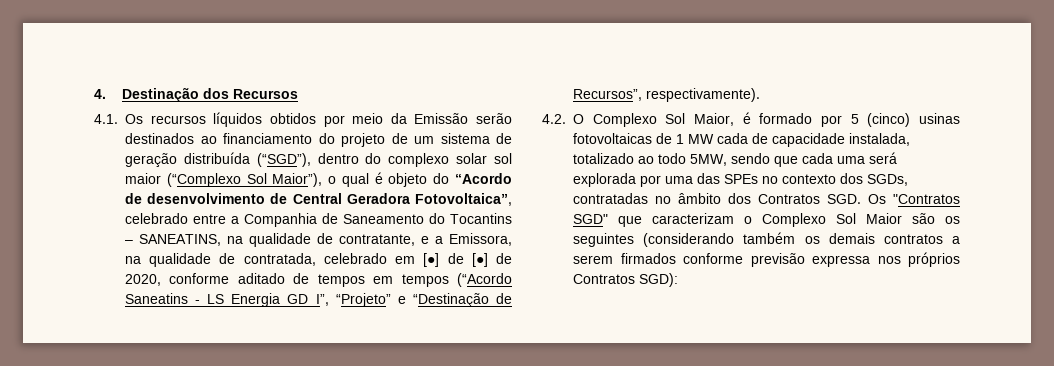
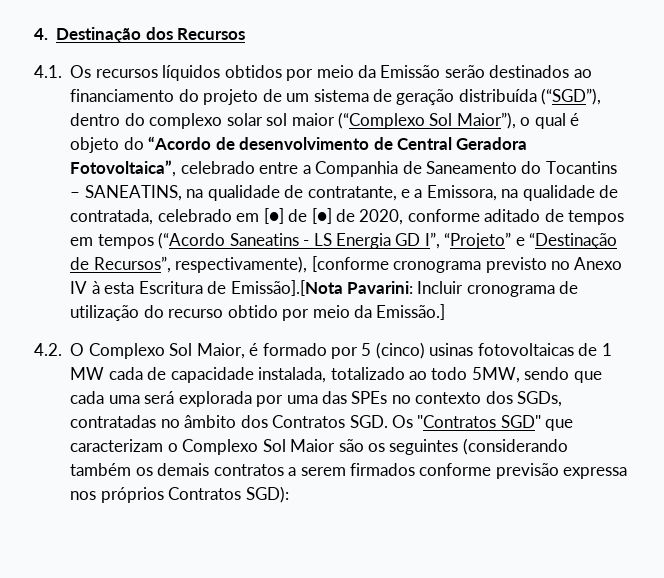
- 4.1. Os recursos líquidos obtidos por meio da Emissão serão destinados ao financiamento do projeto de um sistema de geração distribuída (“SGD”), dentro do complexo solar sol maior (“Complexo Sol Maior”), o qual é objeto do “Acordo de desenvolvimento de Central Geradora Fotovoltaica”, celebrado entre a Companhia de Saneamento do Tocantins – SANEATINS, na qualidade de contratante, e a Emissora, na qualidade de contratada, celebrado em [●] de [●] de 2020, conforme aditado de tempos em tempos (“Acordo Saneatins - LS Energia GD I”, “Projeto” e “Destinação de Recursos”, respectivamente).
+ 4.1. Os recursos líquidos obtidos por meio da Emissão serão destinados ao financiamento do projeto de um sistema de geração distribuída (“SGD”), dentro do complexo solar sol maior (“Complexo Sol Maior”), o qual é objeto do “Acordo de desenvolvimento de Central Geradora Fotovoltaica”, celebrado entre a Companhia de Saneamento do Tocantins – SANEATINS, na qualidade de contratante, e a Emissora, na qualidade de contratada, celebrado em [●] de [●] de 2020, conforme aditado de tempos em tempos (“Acordo Saneatins - LS Energia GD I”, “Projeto” e “Destinação de Recursos”, respectivamente), [conforme cronograma previsto no Anexo IV à esta Escritura de Emissão].[Nota Pavarini: Incluir cronograma de utilização do recurso obtido por meio da Emissão.]

